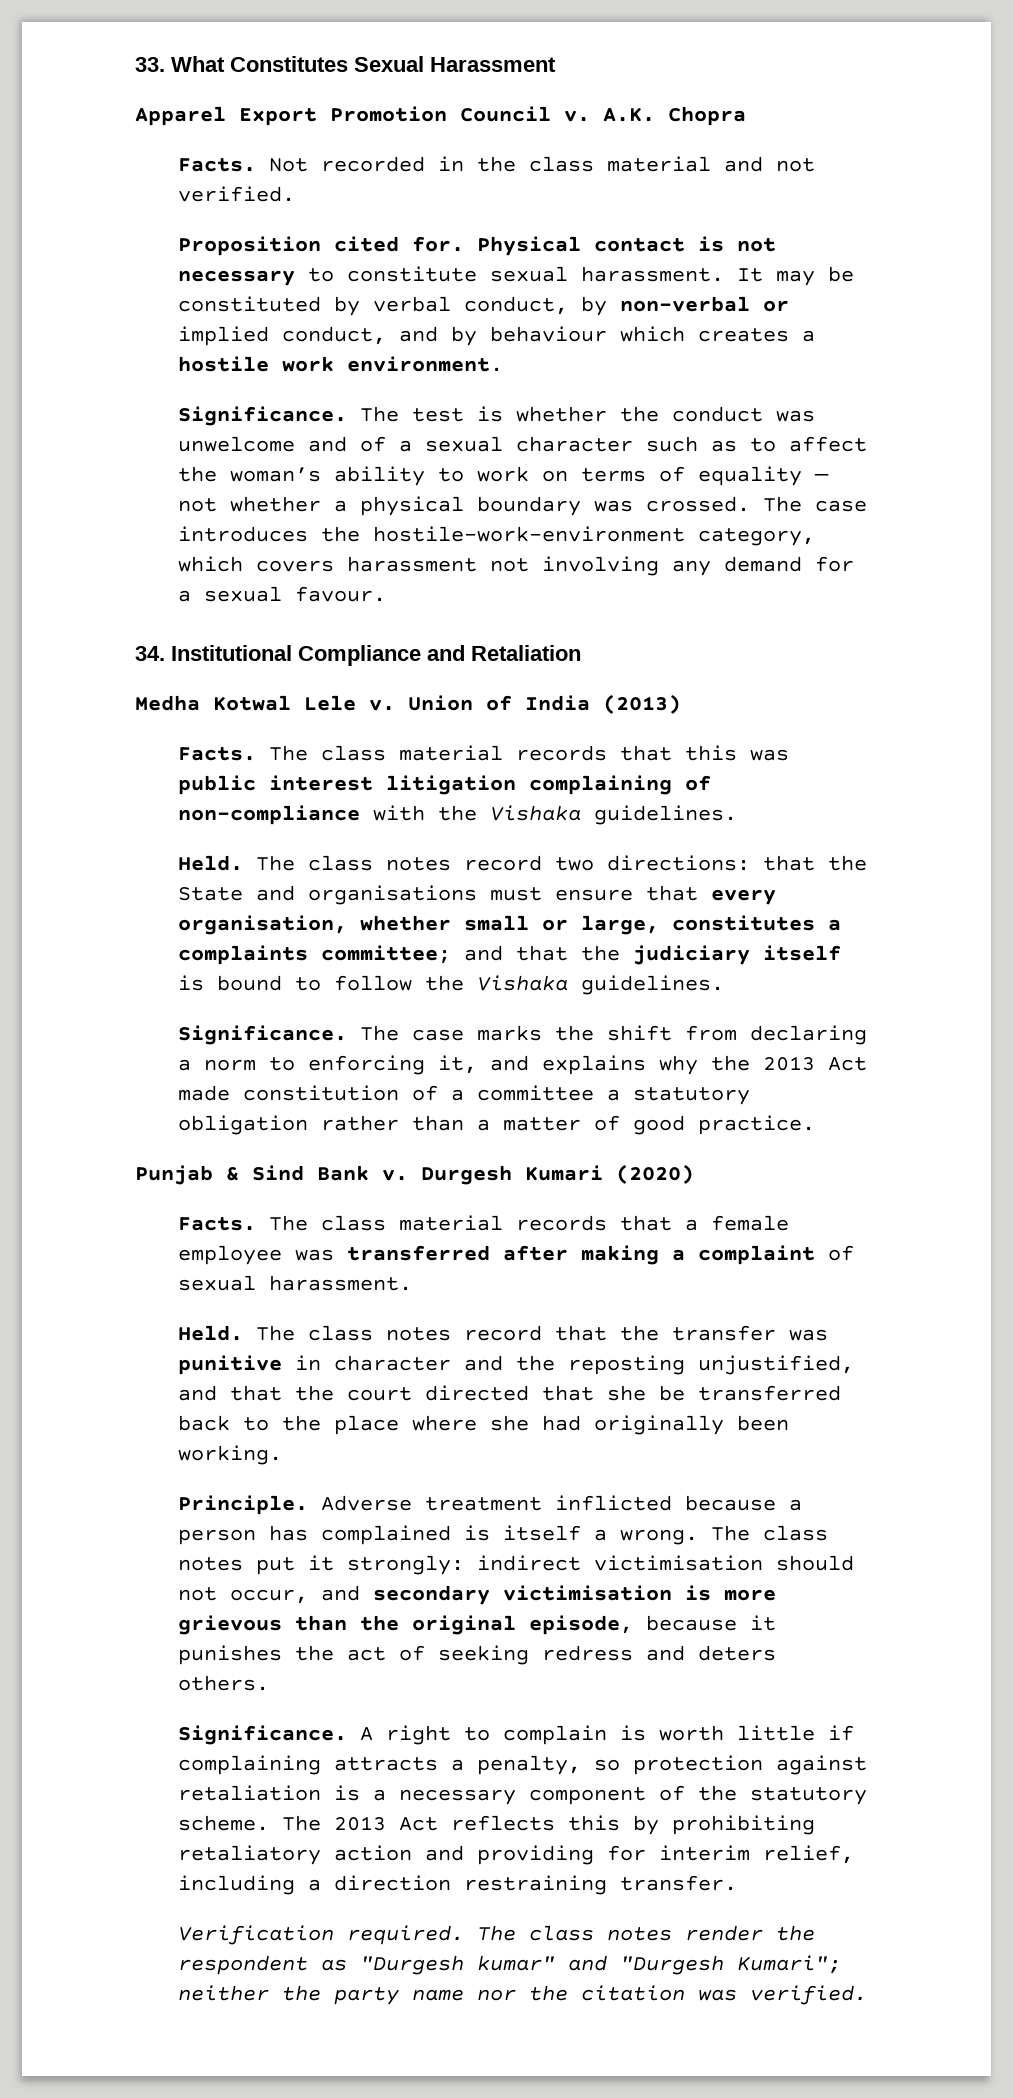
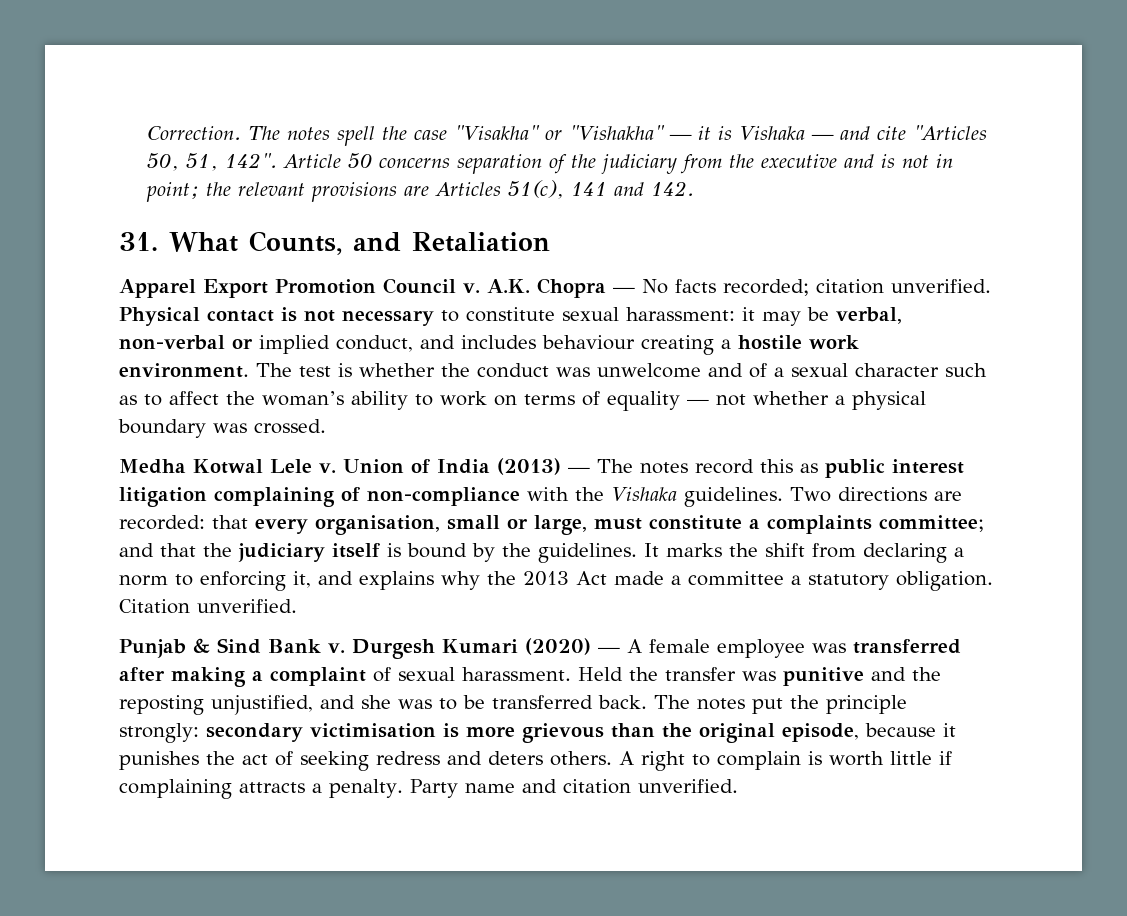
- 33. What Constitutes Sexual Harassment
+ Correction. The notes spell the case "Visakha" or "Vishakha" — it is Vishaka — and cite "Articles 50, 51, 142". Article 50 concerns separation of the judiciary from the executive and is not in point; the relevant provisions are Articles 51(c), 141 and 142.
+ 31. What Counts, and Retaliation
- A.K. Chopra
- Facts. Not recorded in the class material and not verified.
- Proposition cited for.
+ A.K. Chopra — No facts recorded; citation unverified.
- Physical contact is not necessary to constitute sexual harassment. It may be constituted by verbal conduct, by non-verbal or implied conduct, and by behaviour which creates a hostile work environment.
- Significance.
+ Physical contact is not necessary to constitute sexual harassment: it may be verbal, non-verbal or implied conduct, and includes behaviour creating a hostile work environment.
- The case introduces the hostile-work-environment category, which covers harassment not involving any demand for a sexual favour.
- 34. Institutional Compliance and Retaliation
- Union of India (2013)
- Facts. The class material records that this was public interest litigation complaining of non-compliance with the Vishaka guidelines.
- Held. The class notes record two directions: that the State and organisations must ensure that every organisation, whether small or large, constitutes a complaints committee; and that the judiciary itself is bound to follow the Vishaka guidelines.
- Significance. The case marks the shift from declaring a norm to enforcing it, and explains why the 2013 Act made constitution of a committee a statutory obligation rather than a matter of good practice.
+ Union of India (2013) — The notes record this as public interest litigation complaining of non-compliance with the Vishaka guidelines. Two directions are recorded: that every organisation, small or large, must constitute a complaints committee; and that the judiciary itself is bound by the guidelines. It marks the shift from declaring a norm to enforcing it, and explains why the 2013 Act made a committee a statutory obligation. Citation unverified.
- Durgesh Kumari (2020)
- Facts. The class material records that a female employee was transferred after making a complaint of sexual harassment.
- Held. The class notes record that the transfer was punitive in character and the reposting unjustified, and that the court directed that she be transferred back to the place where she had originally been working.
- Principle. Adverse treatment inflicted because a person has complained is itself a wrong. The class notes put it strongly: indirect victimisation should not occur, and secondary victimisation is more grievous than the original episode, because it punishes the act of seeking redress and deters others.
- Significance.
+ Durgesh Kumari (2020) — A female employee was transferred after making a complaint of sexual harassment. Held the transfer was punitive and the reposting unjustified, and she was to be transferred back. The notes put the principle strongly: secondary victimisation is more grievous than the original episode, because it punishes the act of seeking redress and deters others.
- A right to complain is worth little if complaining attracts a penalty, so protection against retaliation is a necessary component of the statutory scheme. The 2013 Act reflects this by prohibiting retaliatory action and providing for interim relief, including a direction restraining transfer.
- Verification required. The class notes render the respondent as "Durgesh kumar" and "Durgesh Kumari"; neither the party name nor the citation was verified.
+ A right to complain is worth little if complaining attracts a penalty. Party name and citation unverified.

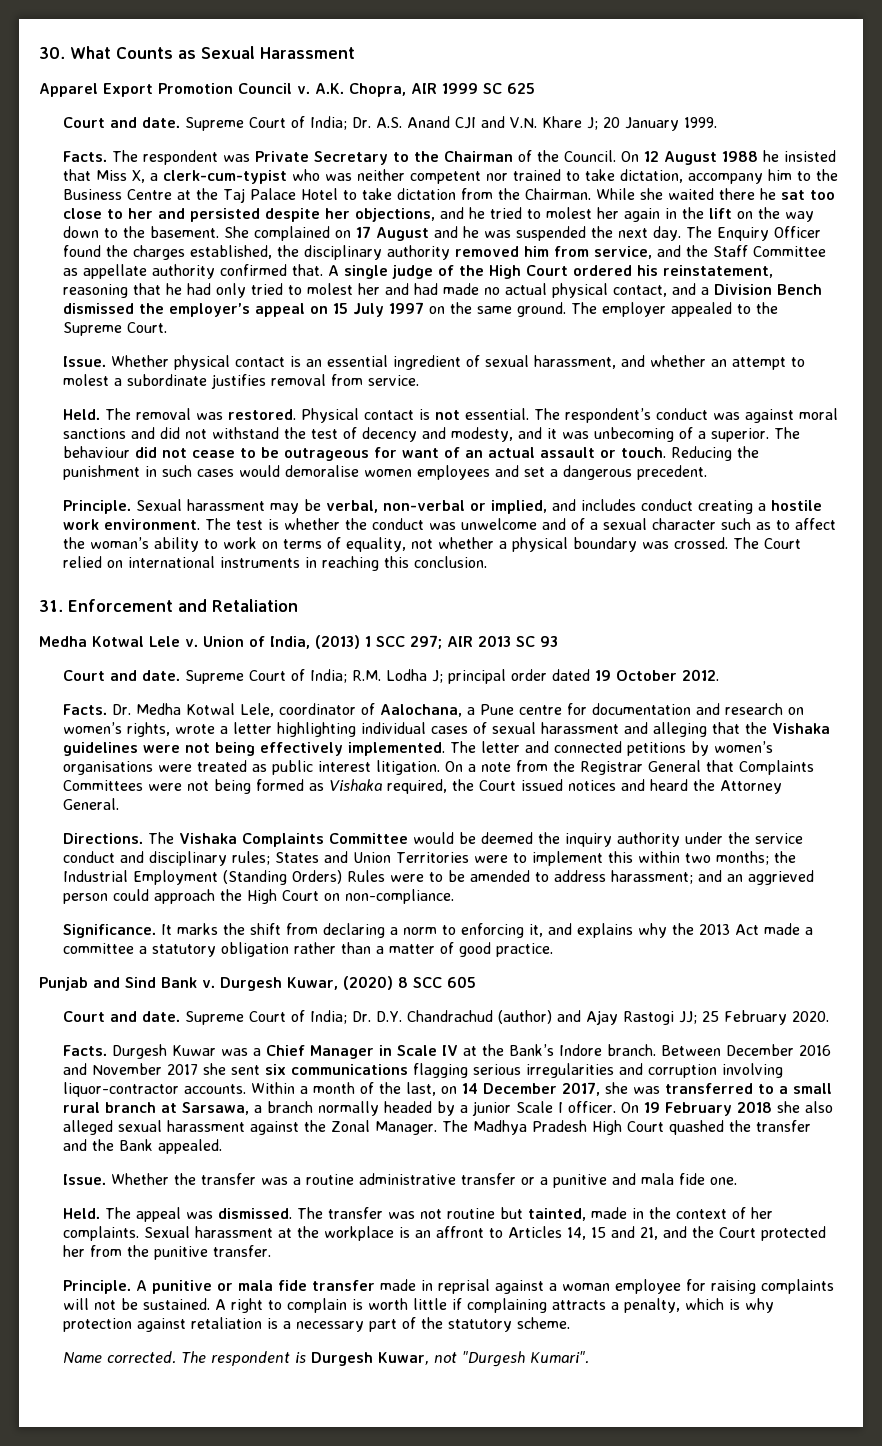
- Correction. The notes spell the case "Visakha" or "Vishakha" — it is Vishaka — and cite "Articles 50, 51, 142". Article 50 concerns separation of the judiciary from the executive and is not in point; the relevant provisions are Articles 51(c), 141 and 142.
- 31. What Counts, and Retaliation
+ 30. What Counts as Sexual Harassment
- A.K. Chopra — No facts recorded; citation unverified. Physical contact is not necessary to constitute sexual harassment: it may be verbal, non-verbal or implied conduct, and includes behaviour creating a hostile work environment.
+ A.K. Chopra, AIR 1999 SC 625
+ Court and date. Supreme Court of India; Dr. A.S. Anand CJI and V.N. Khare J; 20 January 1999.
+ Facts. The respondent was Private Secretary to the Chairman of the Council. On 12 August 1988 he insisted that Miss X, a clerk-cum-typist who was neither competent nor trained to take dictation, accompany him to the Business Centre at the Taj Palace Hotel to take dictation from the Chairman. While she waited there he sat too close to her and persisted despite her objections, and he tried to molest her again in the lift on the way down to the basement. She complained on 17 August and he was suspended the next day. The Enquiry Officer found the charges established, the disciplinary authority removed him from service, and the Staff Committee as appellate authority confirmed that. A single judge of the High Court ordered his reinstatement, reasoning that he had only tried to molest her and had made no actual physical contact, and a Division Bench dismissed the employer’s appeal on 15 July 1997 on the same ground. The employer appealed to the Supreme Court.
+ Issue. Whether physical contact is an essential ingredient of sexual harassment, and whether an attempt to molest a subordinate justifies removal from service.
+ Held. The removal was restored. Physical contact is not essential. The respondent’s conduct was against moral sanctions and did not withstand the test of decency and modesty, and it was unbecoming of a superior. The behaviour did not cease to be outrageous for want of an actual assault or touch. Reducing the punishment in such cases would demoralise women employees and set a dangerous precedent.
+ Principle. Sexual harassment may be verbal, non-verbal or implied, and includes conduct creating a hostile work environment.
- The test is whether the conduct was unwelcome and of a sexual character such as to affect the woman’s ability to work on terms of equality — not whether a physical boundary was crossed.
+ The test is whether the conduct was unwelcome and of a sexual character such as to affect the woman’s ability to work on terms of equality, not whether a physical boundary was crossed. The Court relied on international instruments in reaching this conclusion.
+ 31. Enforcement and Retaliation
- Union of India (2013) — The notes record this as public interest litigation complaining of non-compliance with the Vishaka guidelines. Two directions are recorded: that every organisation, small or large, must constitute a complaints committee; and that the judiciary itself is bound by the guidelines.
+ Union of India, (2013) 1 SCC 297; AIR 2013 SC 93
+ Court and date. Supreme Court of India; R.M. Lodha J; principal order dated 19 October 2012.
+ Facts. Dr. Medha Kotwal Lele, coordinator of Aalochana, a Pune centre for documentation and research on women’s rights, wrote a letter highlighting individual cases of sexual harassment and alleging that the Vishaka guidelines were not being effectively implemented. The letter and connected petitions by women’s organisations were treated as public interest litigation. On a note from the Registrar General that Complaints Committees were not being formed as Vishaka required, the Court issued notices and heard the Attorney General.
+ Directions. The Vishaka Complaints Committee would be deemed the inquiry authority under the service conduct and disciplinary rules; States and Union Territories were to implement this within two months; the Industrial Employment (Standing Orders) Rules were to be amended to address harassment; and an aggrieved person could approach the High Court on non-compliance.
+ Significance.
- It marks the shift from declaring a norm to enforcing it, and explains why the 2013 Act made a committee a statutory obligation. Citation unverified.
+ It marks the shift from declaring a norm to enforcing it, and explains why the 2013 Act made a committee a statutory obligation rather than a matter of good practice.
- Punjab & Sind Bank v.
+ Punjab and Sind Bank v.
- Durgesh Kumari (2020) — A female employee was transferred after making a complaint of sexual harassment. Held the transfer was punitive and the reposting unjustified, and she was to be transferred back. The notes put the principle strongly: secondary victimisation is more grievous than the original episode, because it punishes the act of seeking redress and deters others.
+ Durgesh Kuwar, (2020) 8 SCC 605
+ Court and date. Supreme Court of India; Dr. D.Y. Chandrachud (author) and Ajay Rastogi JJ; 25 February 2020.
+ Facts. Durgesh Kuwar was a Chief Manager in Scale IV at the Bank’s Indore branch. Between December 2016 and November 2017 she sent six communications flagging serious irregularities and corruption involving liquor-contractor accounts. Within a month of the last, on 14 December 2017, she was transferred to a small rural branch at Sarsawa, a branch normally headed by a junior Scale I officer. On 19 February 2018 she also alleged sexual harassment against the Zonal Manager. The Madhya Pradesh High Court quashed the transfer and the Bank appealed.
+ Issue. Whether the transfer was a routine administrative transfer or a punitive and mala fide one.
+ Held. The appeal was dismissed. The transfer was not routine but tainted, made in the context of her complaints. Sexual harassment at the workplace is an affront to Articles 14, 15 and 21, and the Court protected her from the punitive transfer.
+ Principle. A punitive or mala fide transfer made in reprisal against a woman employee for raising complaints will not be sustained.
- A right to complain is worth little if complaining attracts a penalty. Party name and citation unverified.
+ A right to complain is worth little if complaining attracts a penalty, which is why protection against retaliation is a necessary part of the statutory scheme.
+ Name corrected. The respondent is Durgesh Kuwar, not "Durgesh Kumari".

